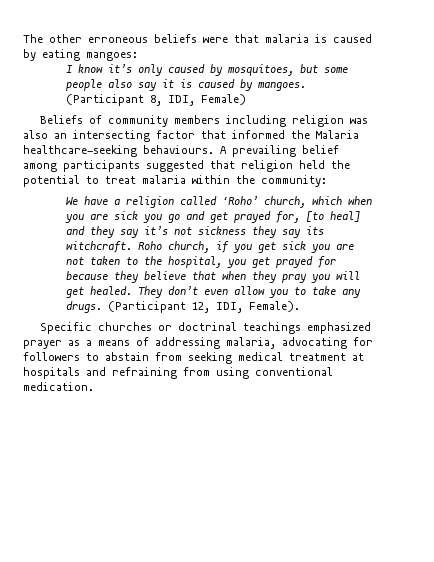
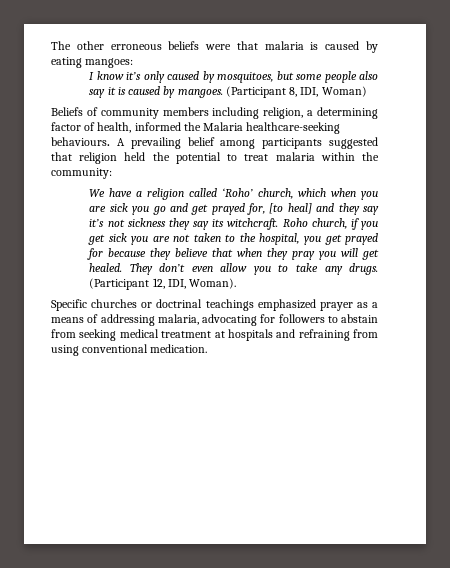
- (Participant 8, IDI, Female)
+ (Participant 8, IDI, Woman)
- Beliefs of community members including religion was also an intersecting factor that informed the Malaria healthcare-seeking behaviours.
+ Beliefs of community members including religion, a determining factor of health, informed the Malaria healthcare-seeking behaviours.
- (Participant 12, IDI, Female).
+ (Participant 12, IDI, Woman).

